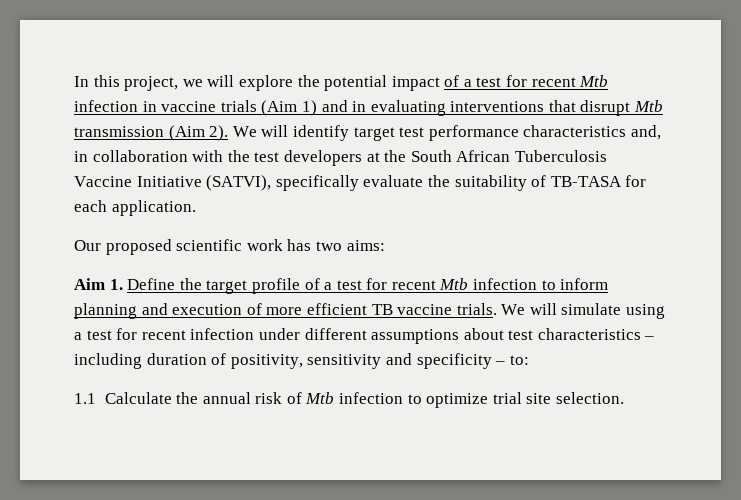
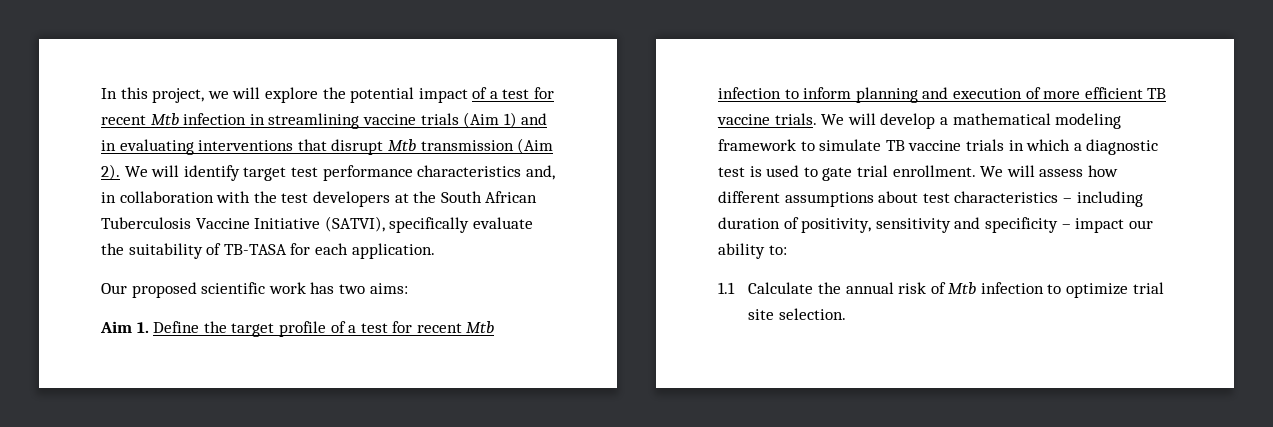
- In this project, we will explore the potential impact of a test for recent Mtb infection in vaccine trials (Aim 1) and in evaluating interventions that disrupt Mtb transmission (Aim 2).
+ In this project, we will explore the potential impact of a test for recent Mtb infection in streamlining vaccine trials (Aim 1) and in evaluating interventions that disrupt Mtb transmission (Aim 2).
- We will simulate using a test for recent infection under different assumptions about test characteristics – including duration of positivity, sensitivity and specificity – to:
+ We will develop a mathematical modeling framework to simulate TB vaccine trials in which a diagnostic test is used to gate trial enrollment. We will assess how different assumptions about test characteristics – including duration of positivity, sensitivity and specificity – impact our ability to:

